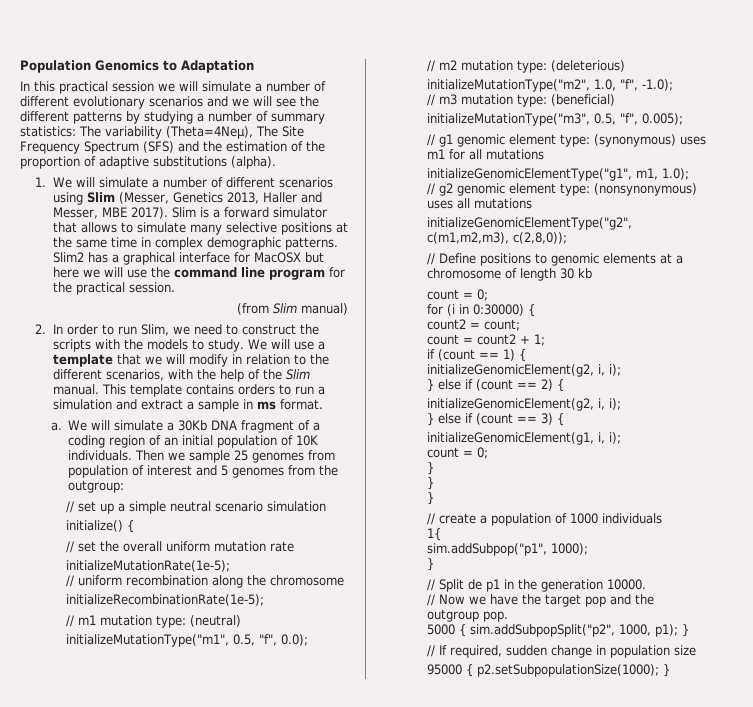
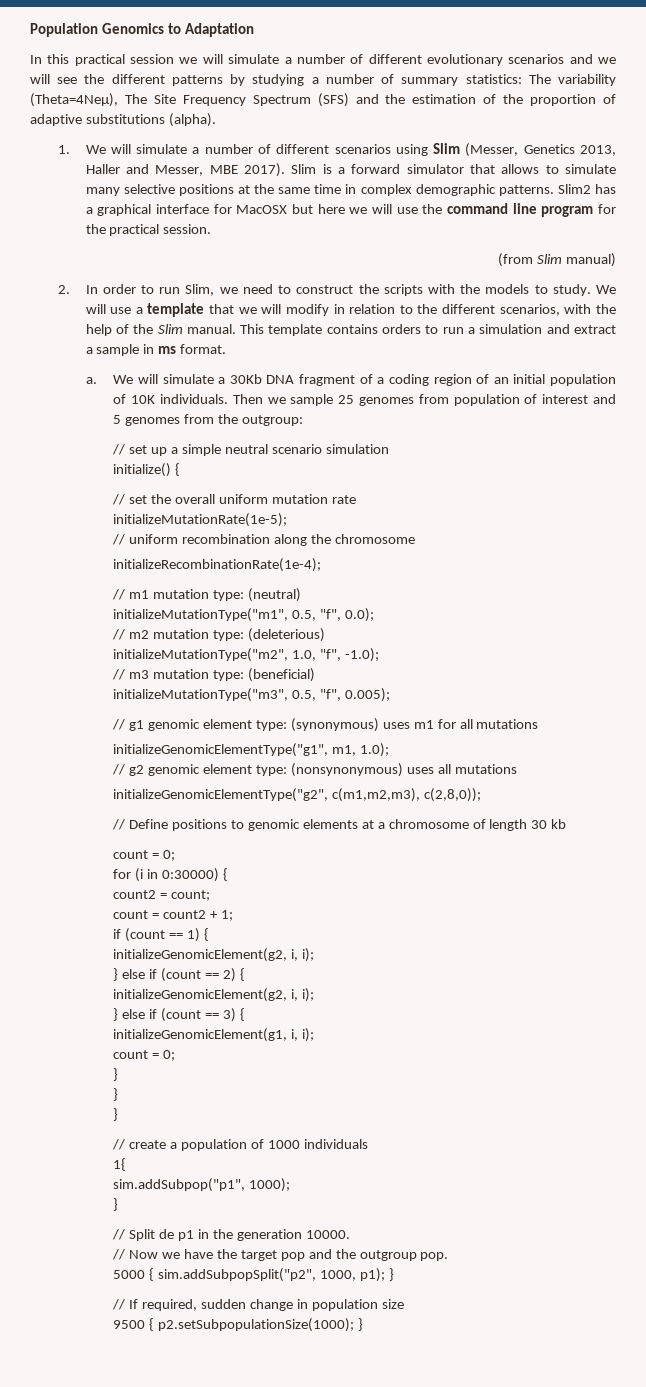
- initializeRecombinationRate(1e-5);
+ initializeRecombinationRate(1e-4);
- 95000 { p2.setSubpopulationSize(1000); }
+ 9500 { p2.setSubpopulationSize(1000); }

